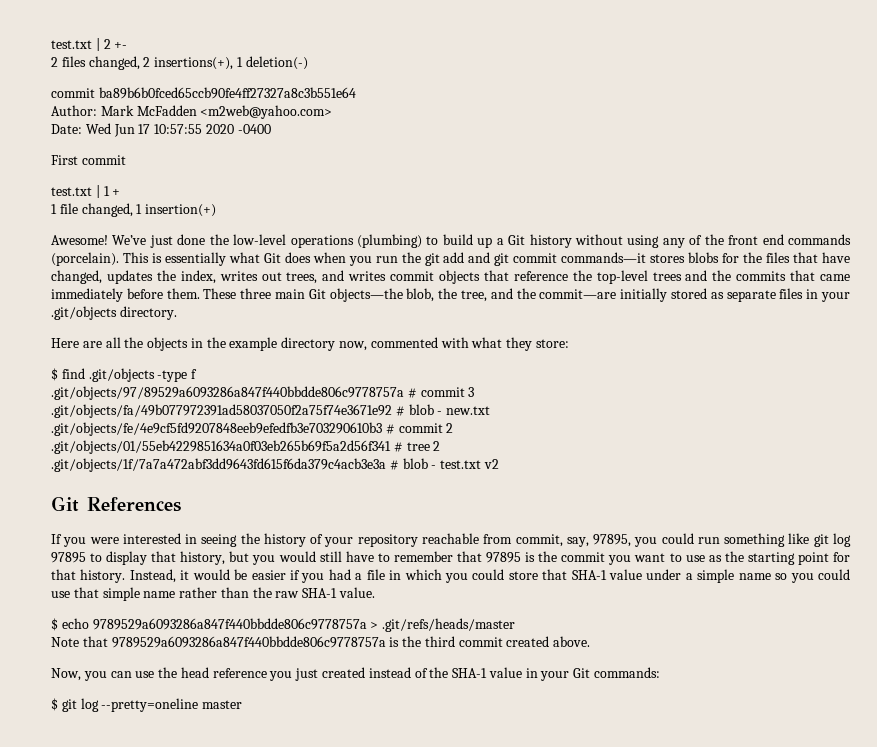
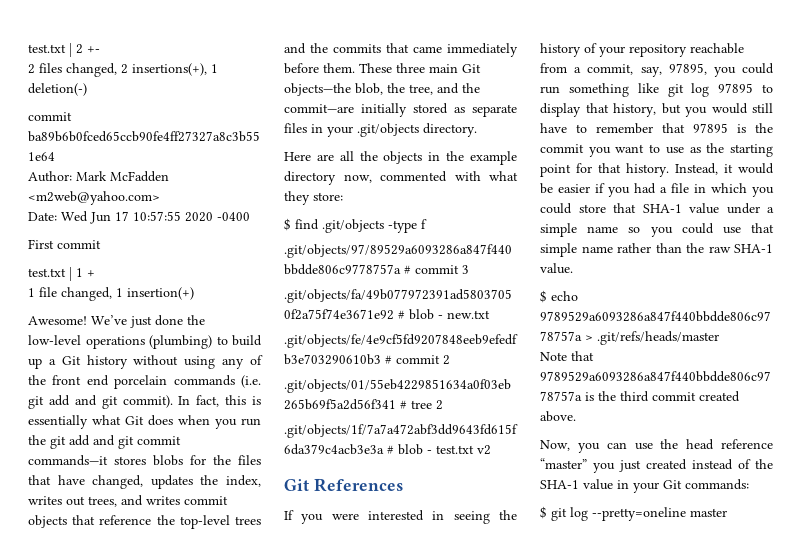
- We’ve just done the low-level operations (plumbing) to build up a Git history without using any of the front end commands (porcelain). This is essentially what Git does when you run the git add and git commit commands—it stores blobs for the files that have changed, updates the index, writes out trees, and writes commit objects that reference the top-level trees and the commits that came immediately before them.
+ We’ve just done the low-level operations (plumbing) to build up a Git history without using any of the front end porcelain commands (i.e. git add and git commit). In fact, this is essentially what Git does when you run the git add and git commit commands—it stores blobs for the files that have changed, updates the index, writes out trees, and writes commit objects that reference the top-level trees and the commits that came immediately before them.
- If you were interested in seeing the history of your repository reachable from commit, say, 97895, you could run something like git log 97895 to display that history, but you would still have to remember that 97895 is the commit you want to use as the starting point for that history.
+ If you were interested in seeing the history of your repository reachable from a commit, say, 97895, you could run something like git log 97895 to display that history, but you would still have to remember that 97895 is the commit you want to use as the starting point for that history.
- Now, you can use the head reference you just created instead of the SHA-1 value in your Git commands:
+ Now, you can use the head reference “master” you just created instead of the SHA-1 value in your Git commands:

